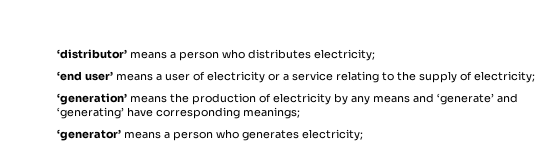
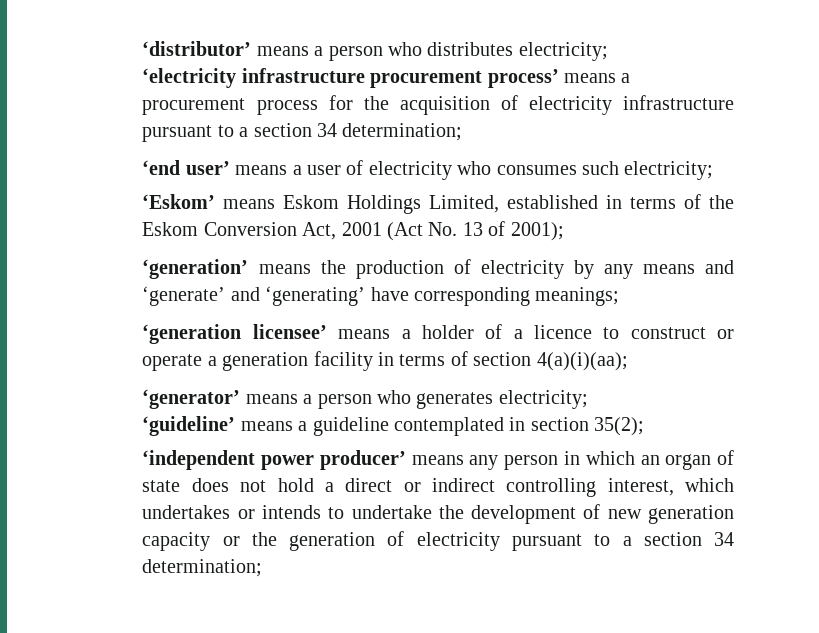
+ ‘electricity infrastructure procurement process’ means a procurement process for the acquisition of electricity infrastructure pursuant to a section 34 determination;
- ‘end user’ means a user of electricity or a service relating to the supply of electricity;
+ ‘end user’ means a user of electricity who consumes such electricity;
+ ‘Eskom’ means Eskom Holdings Limited, established in terms of the Eskom Conversion Act, 2001 (Act No. 13 of 2001);
+ ‘generation licensee’ means a holder of a licence to construct or operate a generation facility in terms of section 4(a)(i)(aa);
+ ‘guideline’ means a guideline contemplated in section 35(2);
+ ‘independent power producer’ means any person in which an organ of state does not hold a direct or indirect controlling interest, which undertakes or intends to undertake the development of new generation capacity or the generation of electricity pursuant to a section 34 determination;

